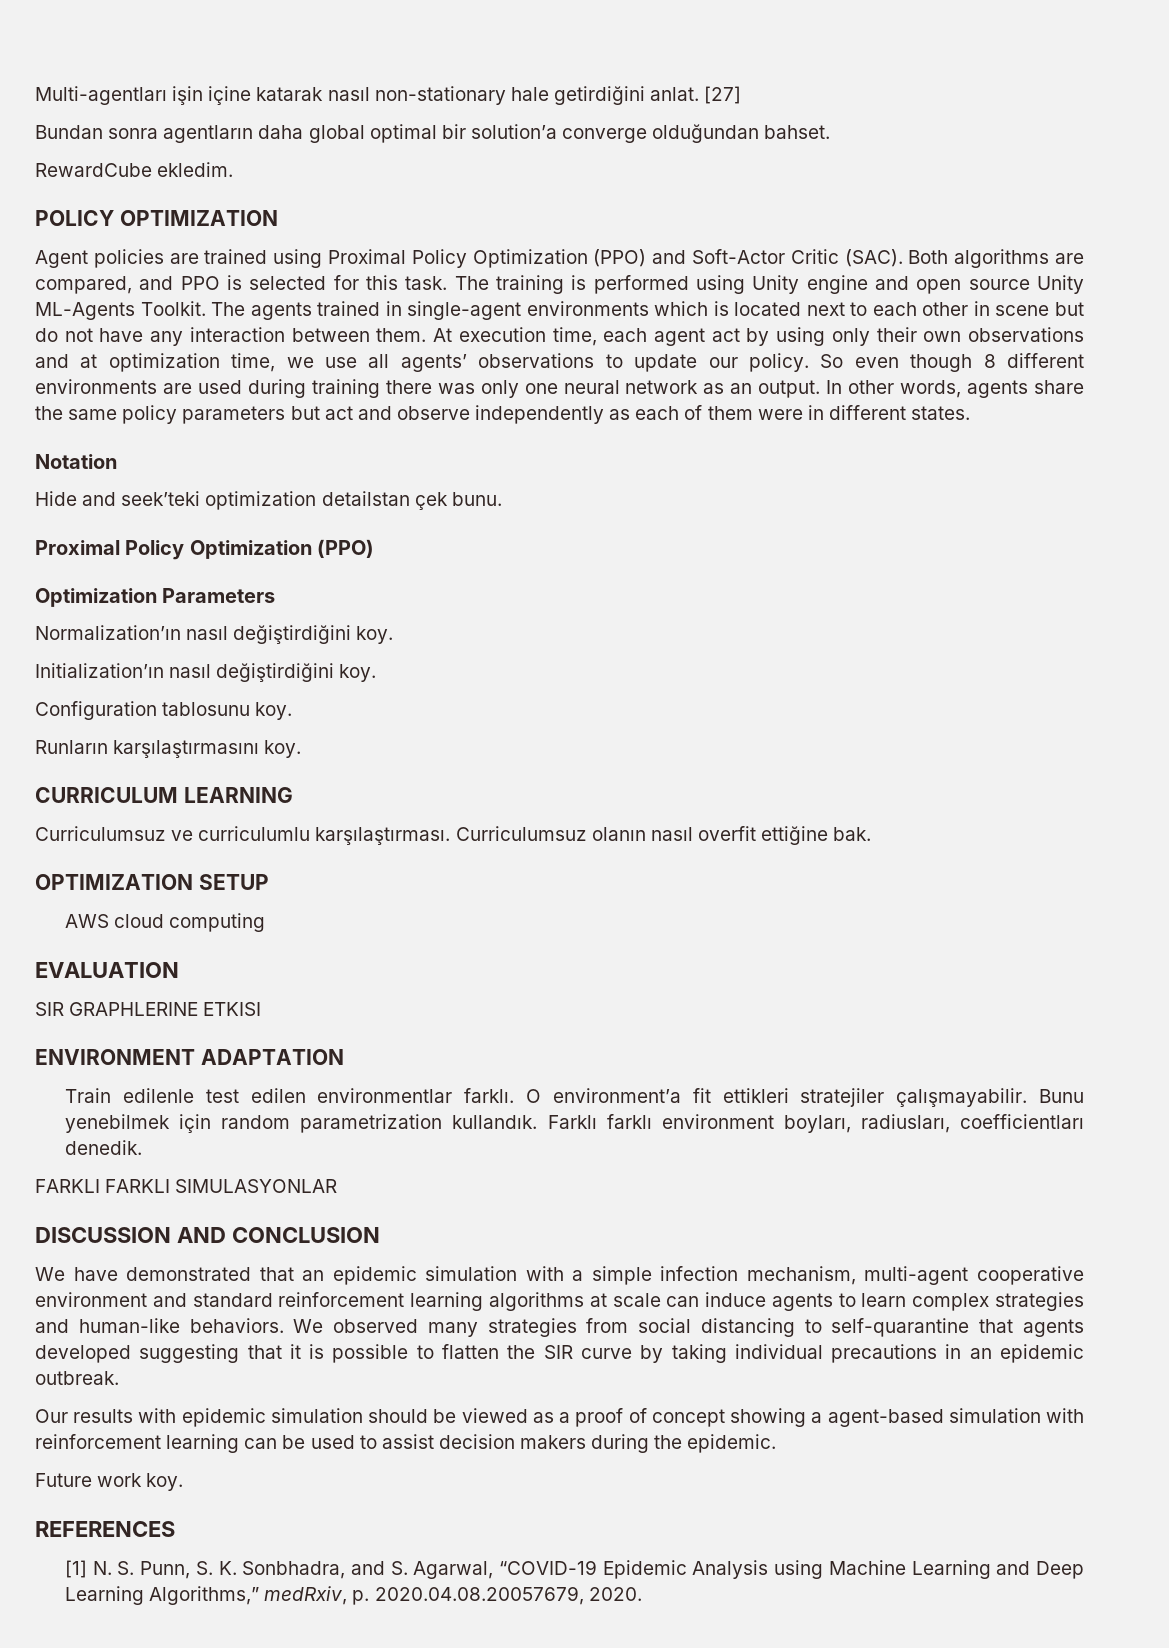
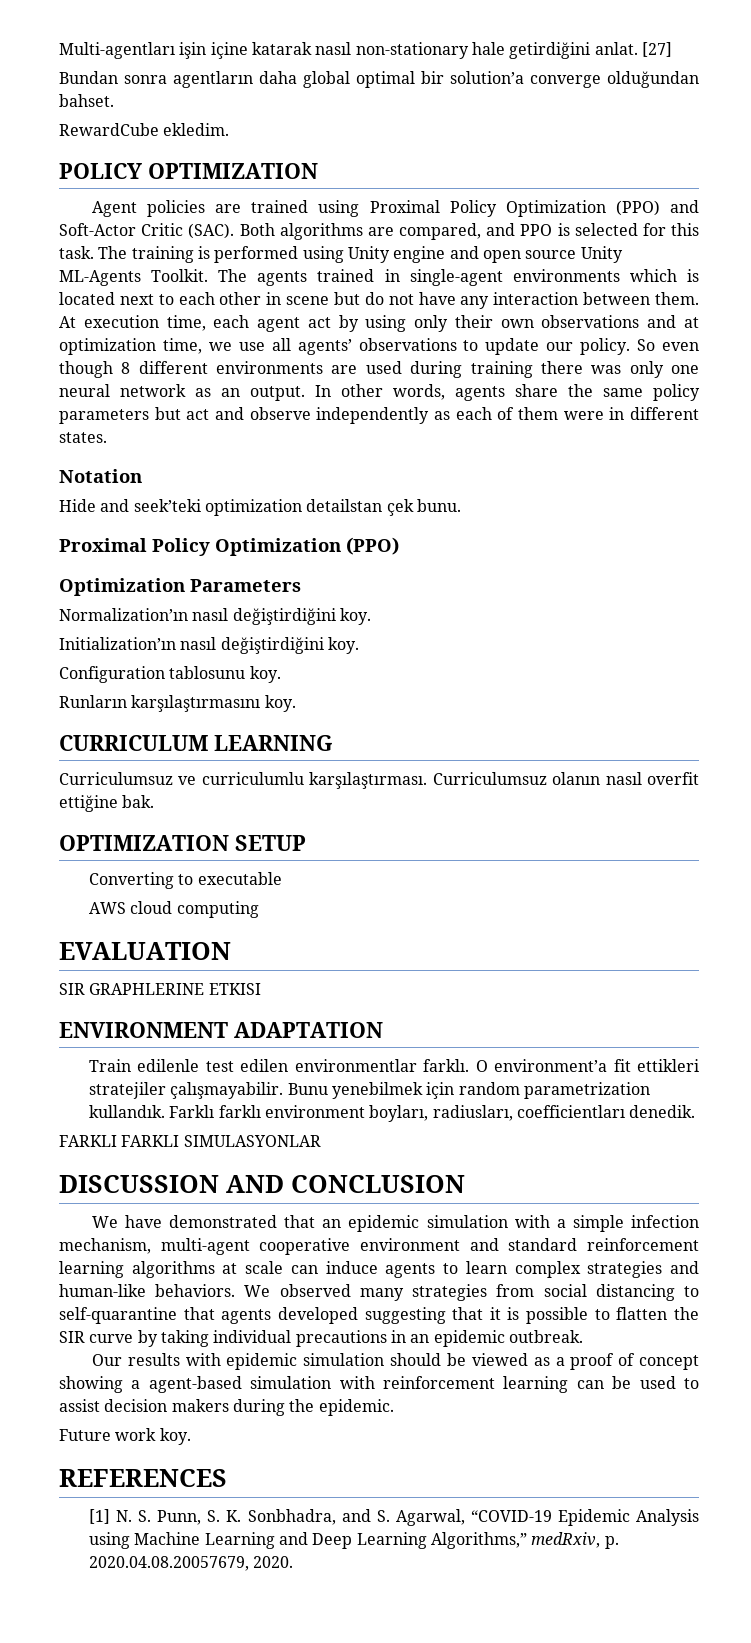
+ Converting to executable

